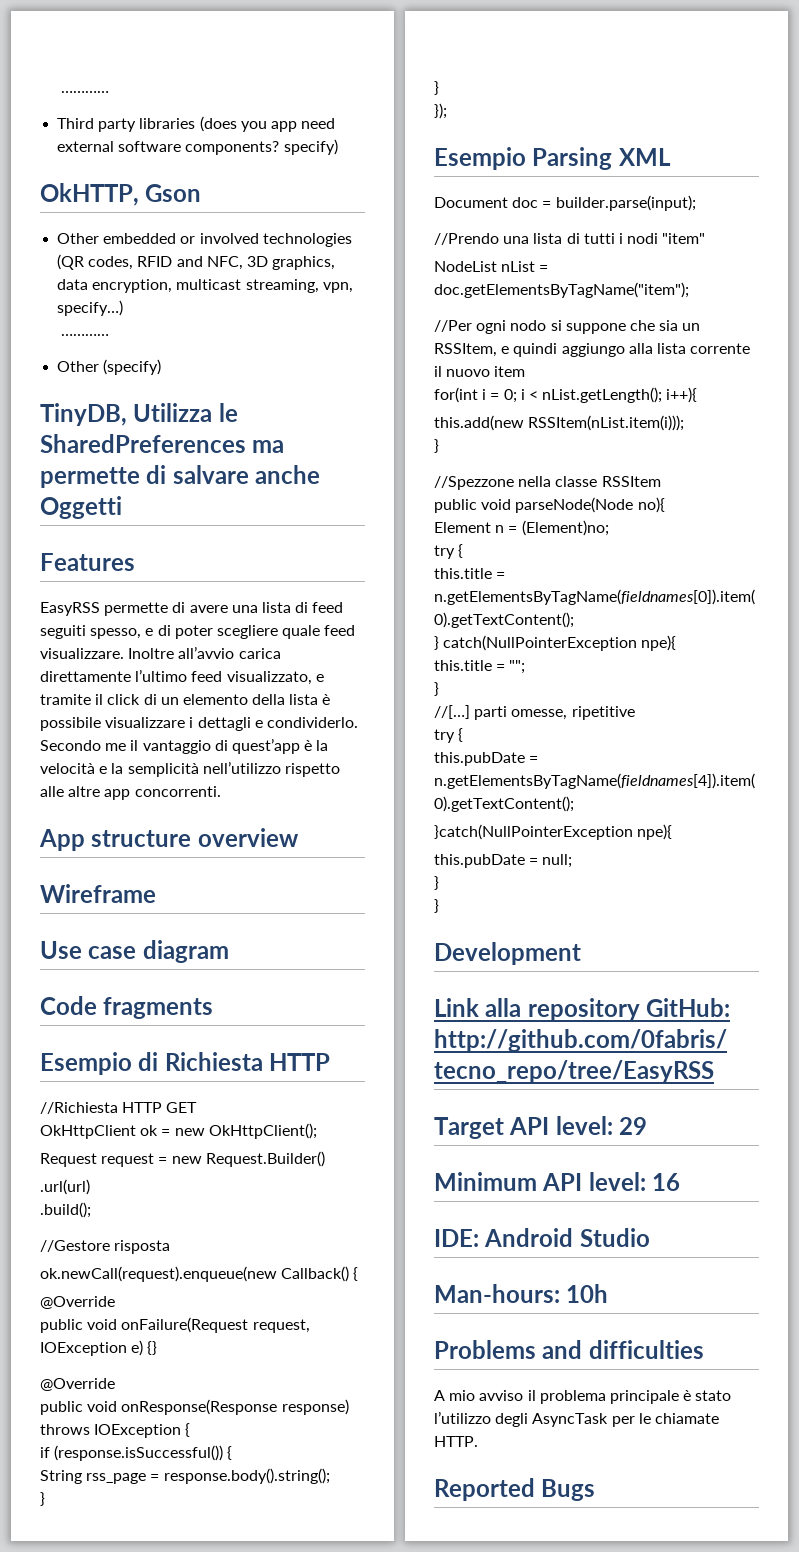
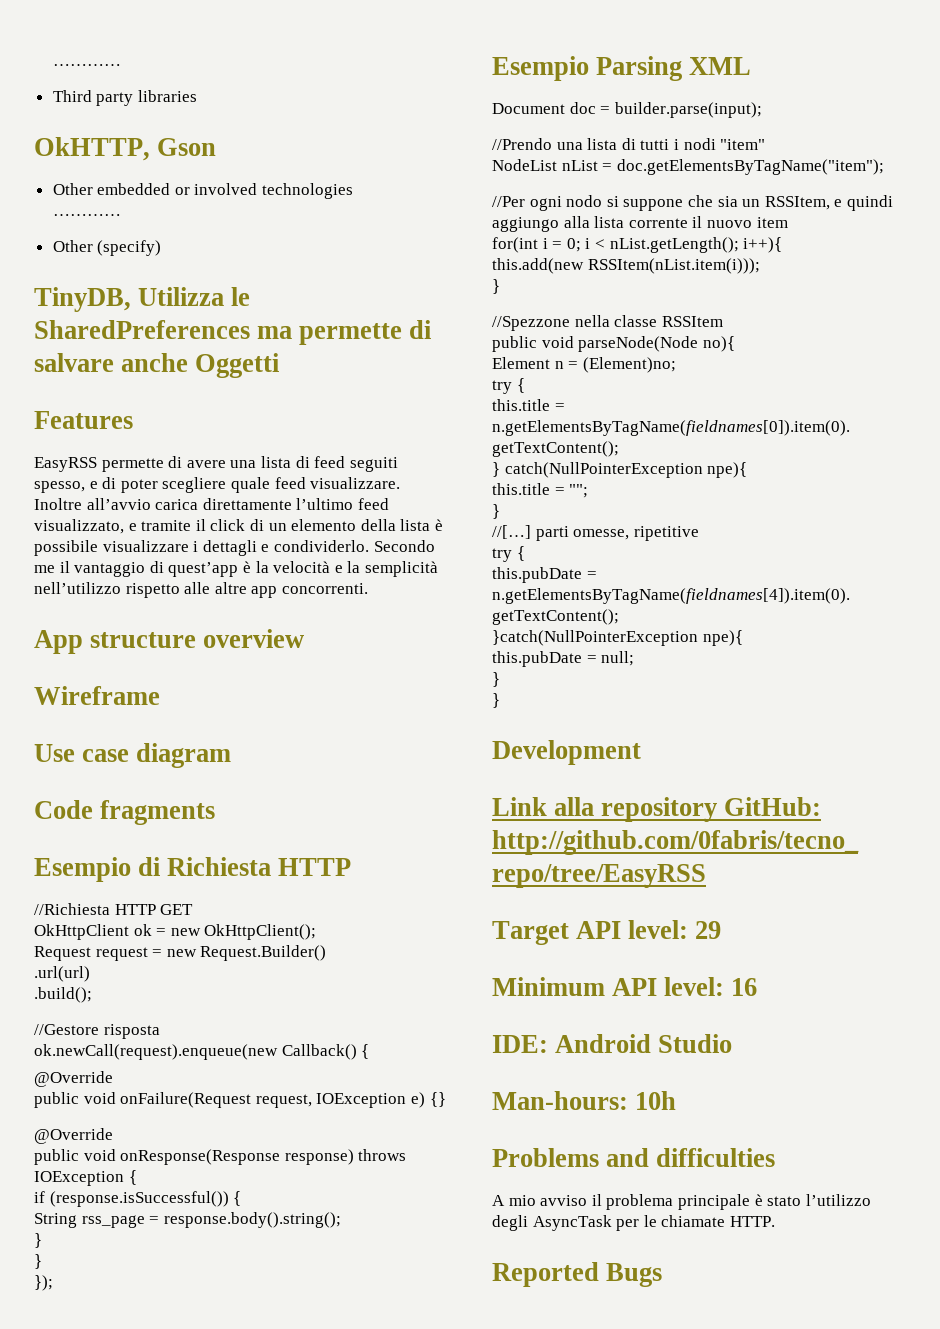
- Third party libraries (does you app need external software components? specify)
+ Third party libraries
- Other embedded or involved technologies (QR codes, RFID and NFC, 3D graphics, data encryption, multicast streaming, vpn, specify…)
+ Other embedded or involved technologies

